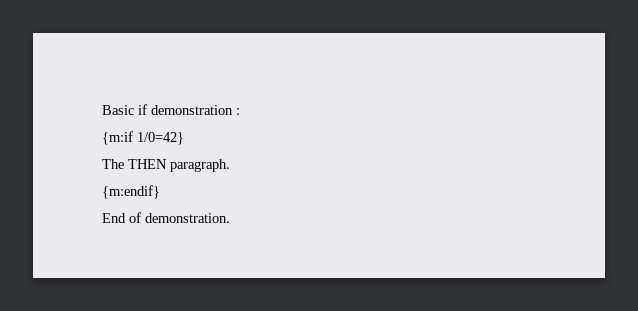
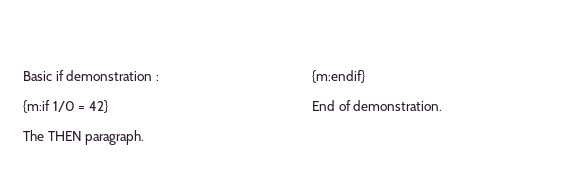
- {m:if 1/0=42}
+ {m:if 1/0 = 42}

